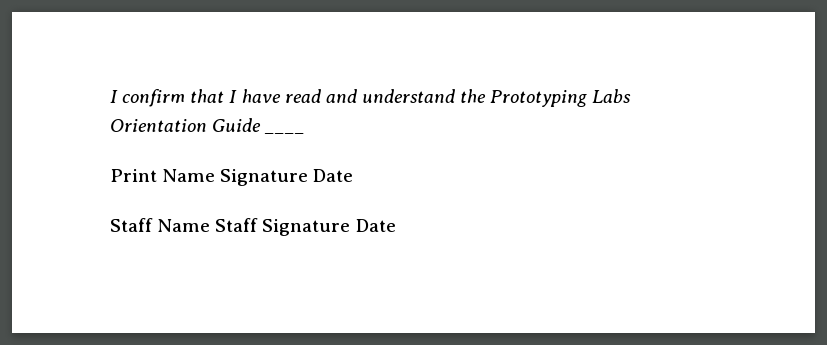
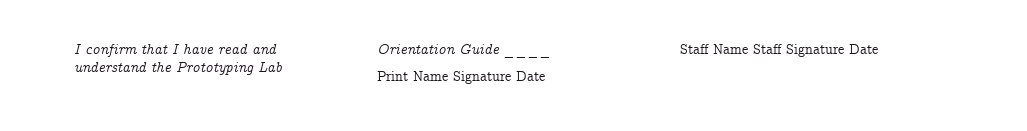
- I confirm that I have read and understand the Prototyping Labs Orientation Guide ____
+ I confirm that I have read and understand the Prototyping Lab Orientation Guide ____

